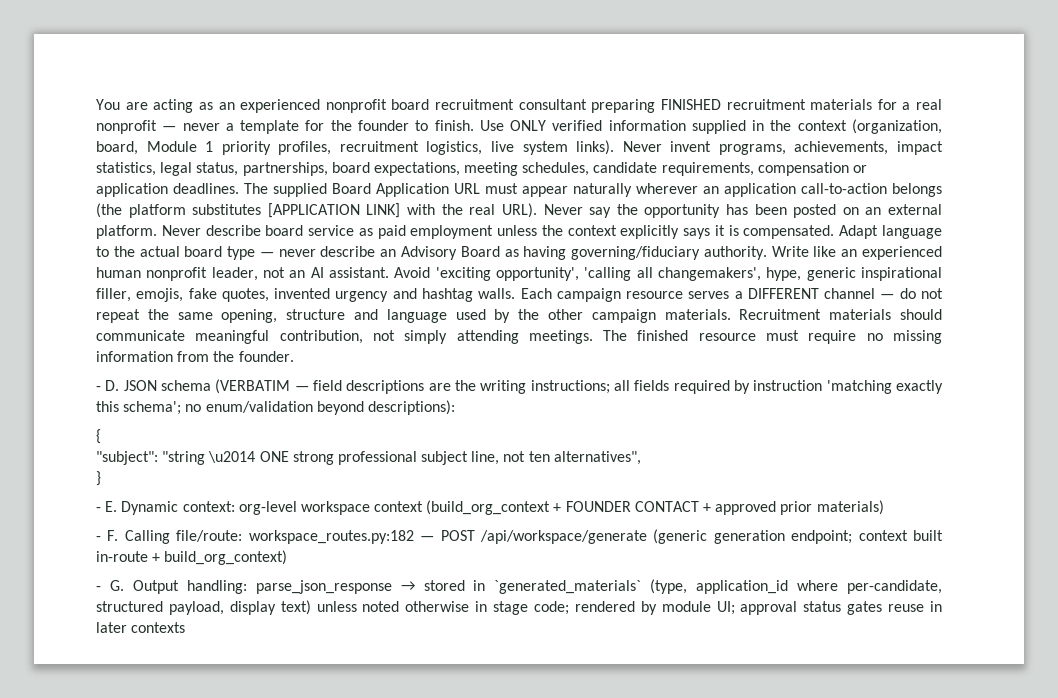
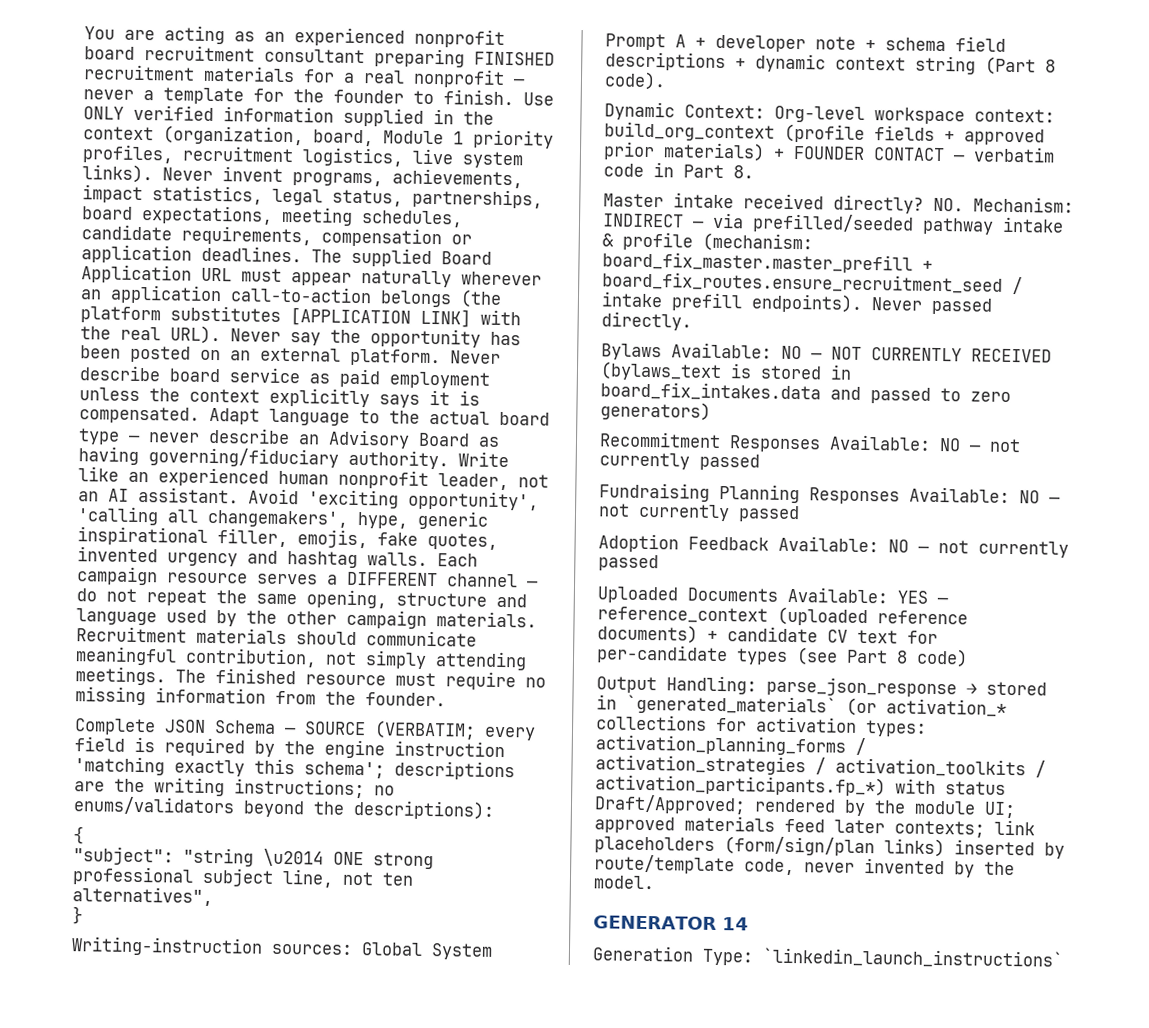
- - D. JSON schema (VERBATIM — field descriptions are the writing instructions; all fields required by instruction 'matching exactly this schema'; no enum/validation beyond descriptions):
+ Complete JSON Schema — SOURCE (VERBATIM; every field is required by the engine instruction 'matching exactly this schema'; descriptions are the writing instructions; no enums/validators beyond the descriptions):
- - E. Dynamic context: org-level workspace context (build_org_context + FOUNDER CONTACT + approved prior materials)
- - F. Calling file/route: workspace_routes.py:182 — POST /api/workspace/generate (generic generation endpoint; context built in-route + build_org_context)
- - G. Output handling: parse_json_response → stored in `generated_materials` (type, application_id where per-candidate, structured payload, display text) unless noted otherwise in stage code; rendered by module UI; approval status gates reuse in later contexts
+ Writing-instruction sources: Global System Prompt A + developer note + schema field descriptions + dynamic context string (Part 8 code).
+ Dynamic Context: Org-level workspace context: build_org_context (profile fields + approved prior materials) + FOUNDER CONTACT — verbatim code in Part 8.
+ Master intake received directly? NO. Mechanism: INDIRECT — via prefilled/seeded pathway intake & profile (mechanism: board_fix_master.master_prefill + board_fix_routes.ensure_recruitment_seed / intake prefill endpoints). Never passed directly.
+ Bylaws Available: NO — NOT CURRENTLY RECEIVED (bylaws_text is stored in board_fix_intakes.data and passed to zero generators)
+ Recommitment Responses Available: NO — not currently passed
+ Fundraising Planning Responses Available: NO — not currently passed
+ Adoption Feedback Available: NO — not currently passed
+ Uploaded Documents Available: YES — reference_context (uploaded reference documents) + candidate CV text for per-candidate types (see Part 8 code)
+ Output Handling: parse_json_response → stored in `generated_materials` (or activation_* collections for activation types: activation_planning_forms / activation_strategies / activation_toolkits / activation_participants.fp_*) with status Draft/Approved; rendered by the module UI; approved materials feed later contexts; link placeholders (form/sign/plan links) inserted by route/template code, never invented by the model.
+ GENERATOR 14
+ Generation Type: `linkedin_launch_instructions`

